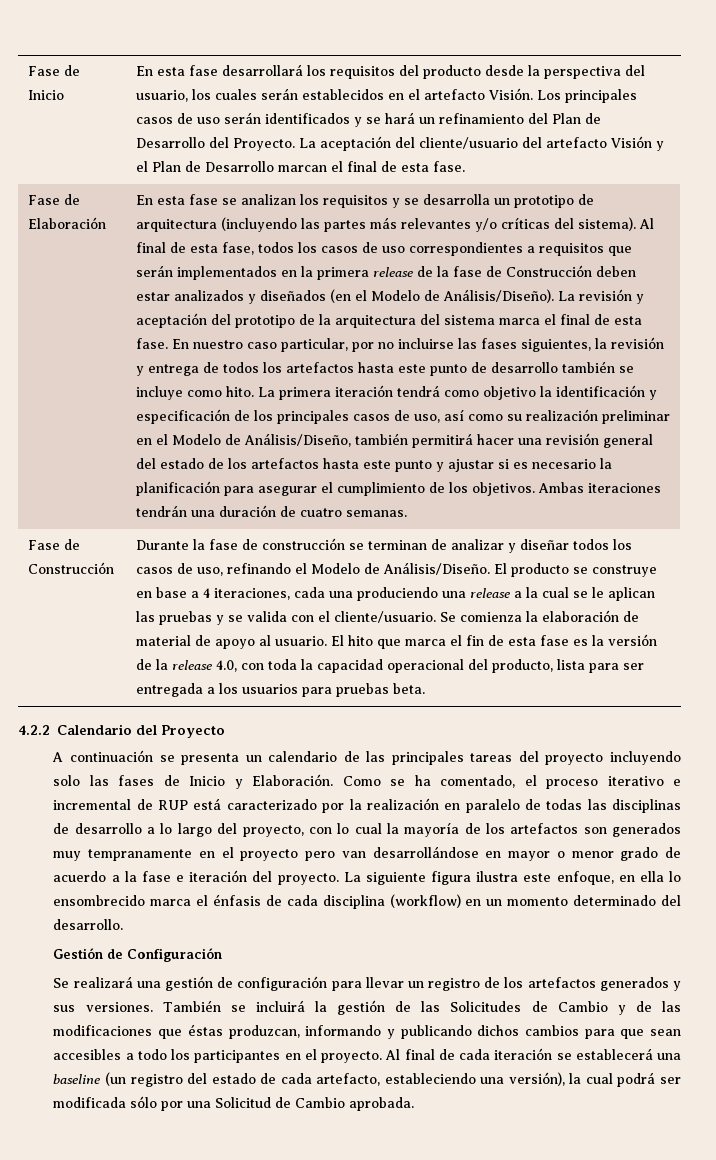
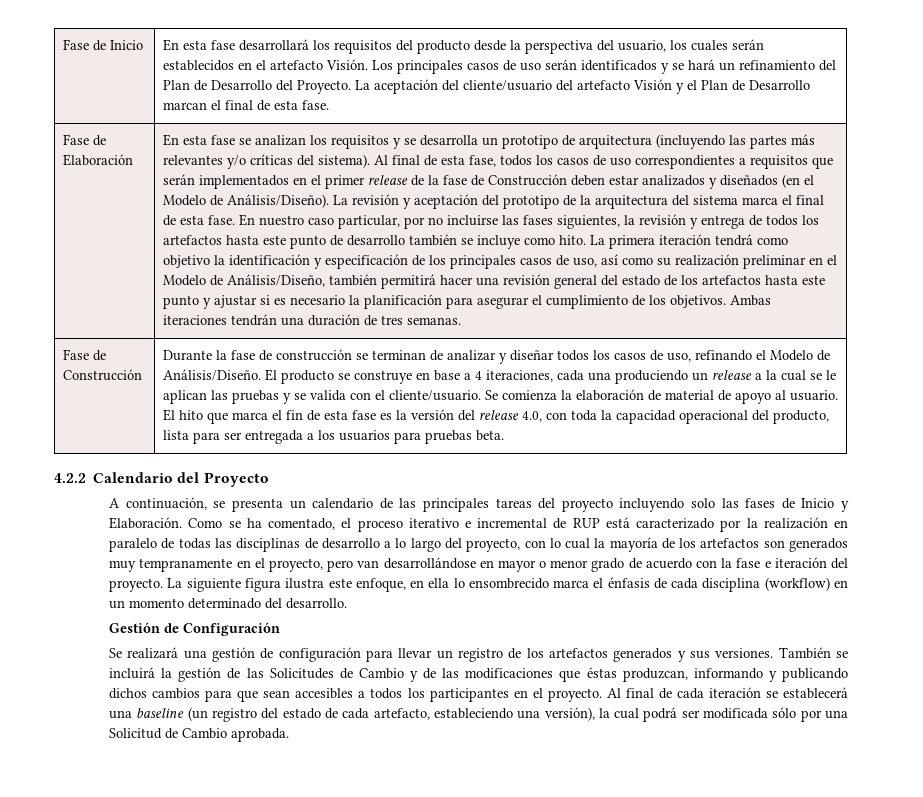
- Al final de esta fase, todos los casos de uso correspondientes a requisitos que serán implementados en la primera release de la fase de Construcción deben estar analizados y diseñados (en el Modelo de Análisis/Diseño).
+ Al final de esta fase, todos los casos de uso correspondientes a requisitos que serán implementados en el primer release de la fase de Construcción deben estar analizados y diseñados (en el Modelo de Análisis/Diseño).
- Ambas iteraciones tendrán una duración de cuatro semanas.
+ Ambas iteraciones tendrán una duración de tres semanas.
- El producto se construye en base a 4 iteraciones, cada una produciendo una release a la cual se le aplican las pruebas y se valida con el cliente/usuario.
+ El producto se construye en base a 4 iteraciones, cada una produciendo un release a la cual se le aplican las pruebas y se valida con el cliente/usuario.
- El hito que marca el fin de esta fase es la versión de la release 4.0, con toda la capacidad operacional del producto, lista para ser entregada a los usuarios para pruebas beta.
+ El hito que marca el fin de esta fase es la versión del release 4.0, con toda la capacidad operacional del producto, lista para ser entregada a los usuarios para pruebas beta.
- A continuación se presenta un calendario de las principales tareas del proyecto incluyendo solo las fases de Inicio y Elaboración.
+ A continuación, se presenta un calendario de las principales tareas del proyecto incluyendo solo las fases de Inicio y Elaboración.
- Como se ha comentado, el proceso iterativo e incremental de RUP está caracterizado por la realización en paralelo de todas las disciplinas de desarrollo a lo largo del proyecto, con lo cual la mayoría de los artefactos son generados muy tempranamente en el proyecto pero van desarrollándose en mayor o menor grado de acuerdo a la fase e iteración del proyecto.
+ Como se ha comentado, el proceso iterativo e incremental de RUP está caracterizado por la realización en paralelo de todas las disciplinas de desarrollo a lo largo del proyecto, con lo cual la mayoría de los artefactos son generados muy tempranamente en el proyecto, pero van desarrollándose en mayor o menor grado de acuerdo con la fase e iteración del proyecto.
- También se incluirá la gestión de las Solicitudes de Cambio y de las modificaciones que éstas produzcan, informando y publicando dichos cambios para que sean accesibles a todo los participantes en el proyecto.
+ También se incluirá la gestión de las Solicitudes de Cambio y de las modificaciones que éstas produzcan, informando y publicando dichos cambios para que sean accesibles a todos los participantes en el proyecto.

